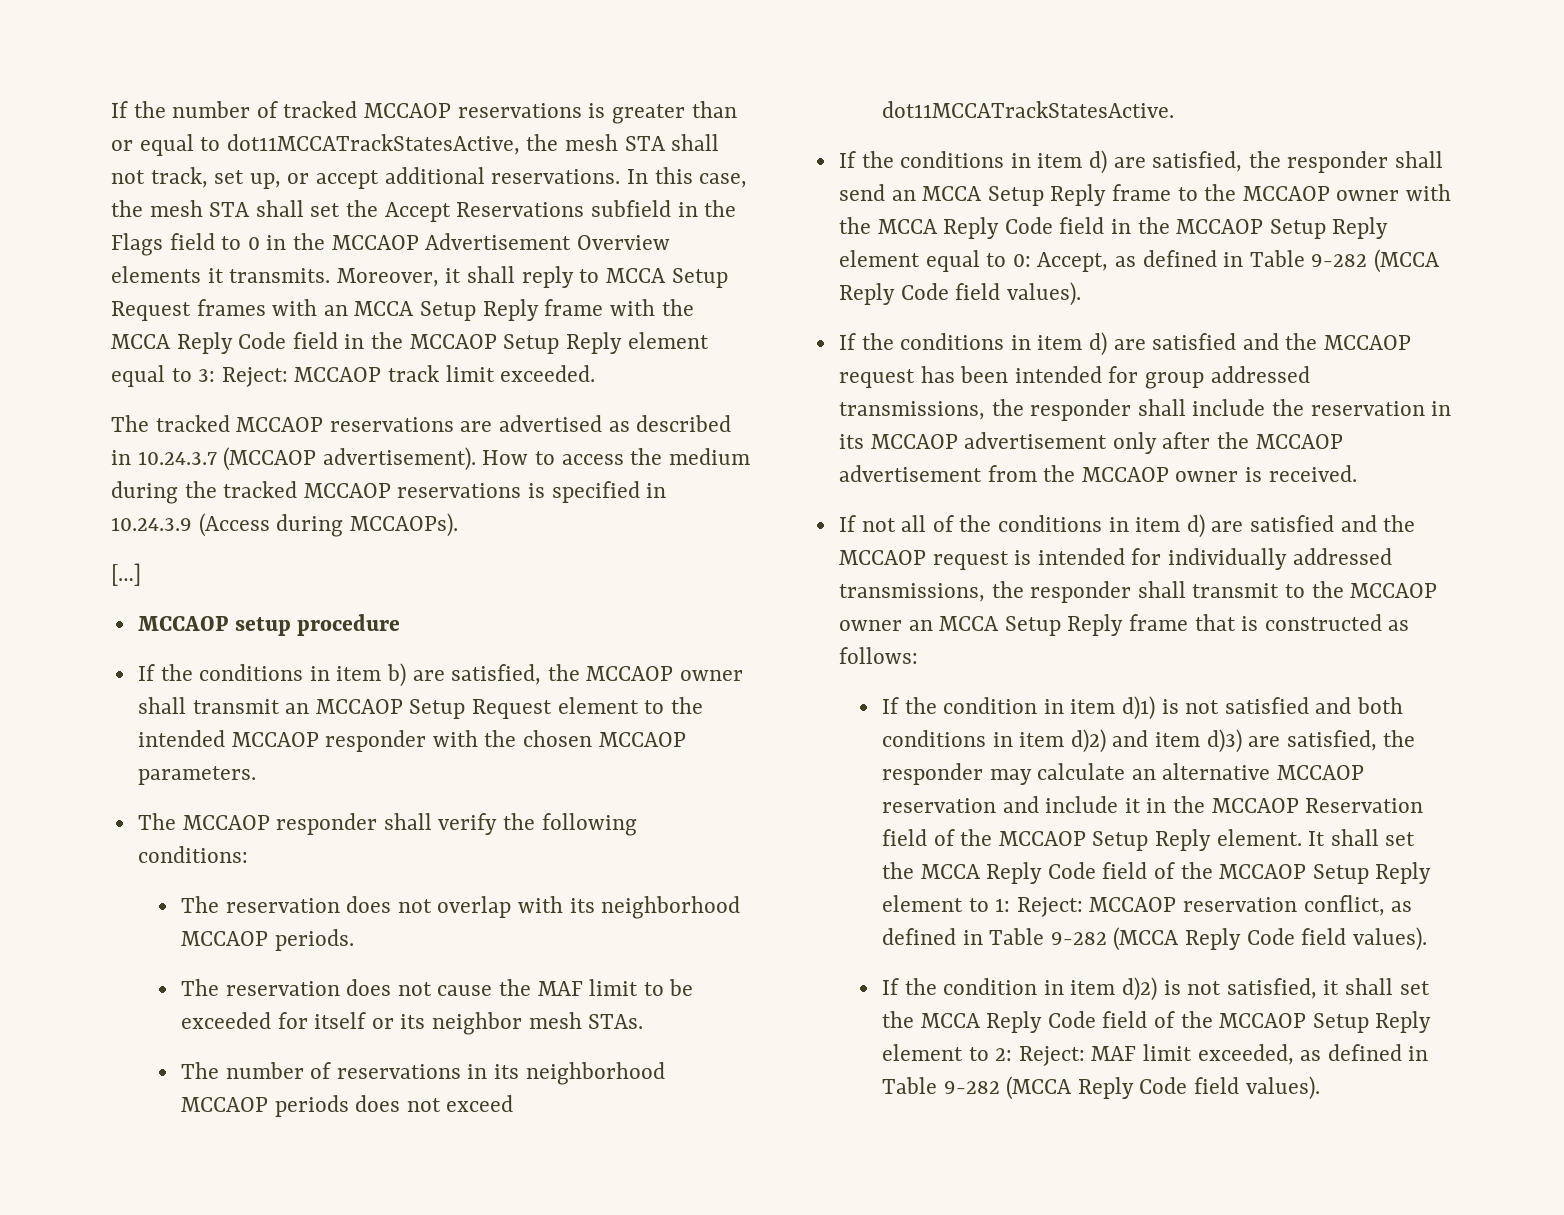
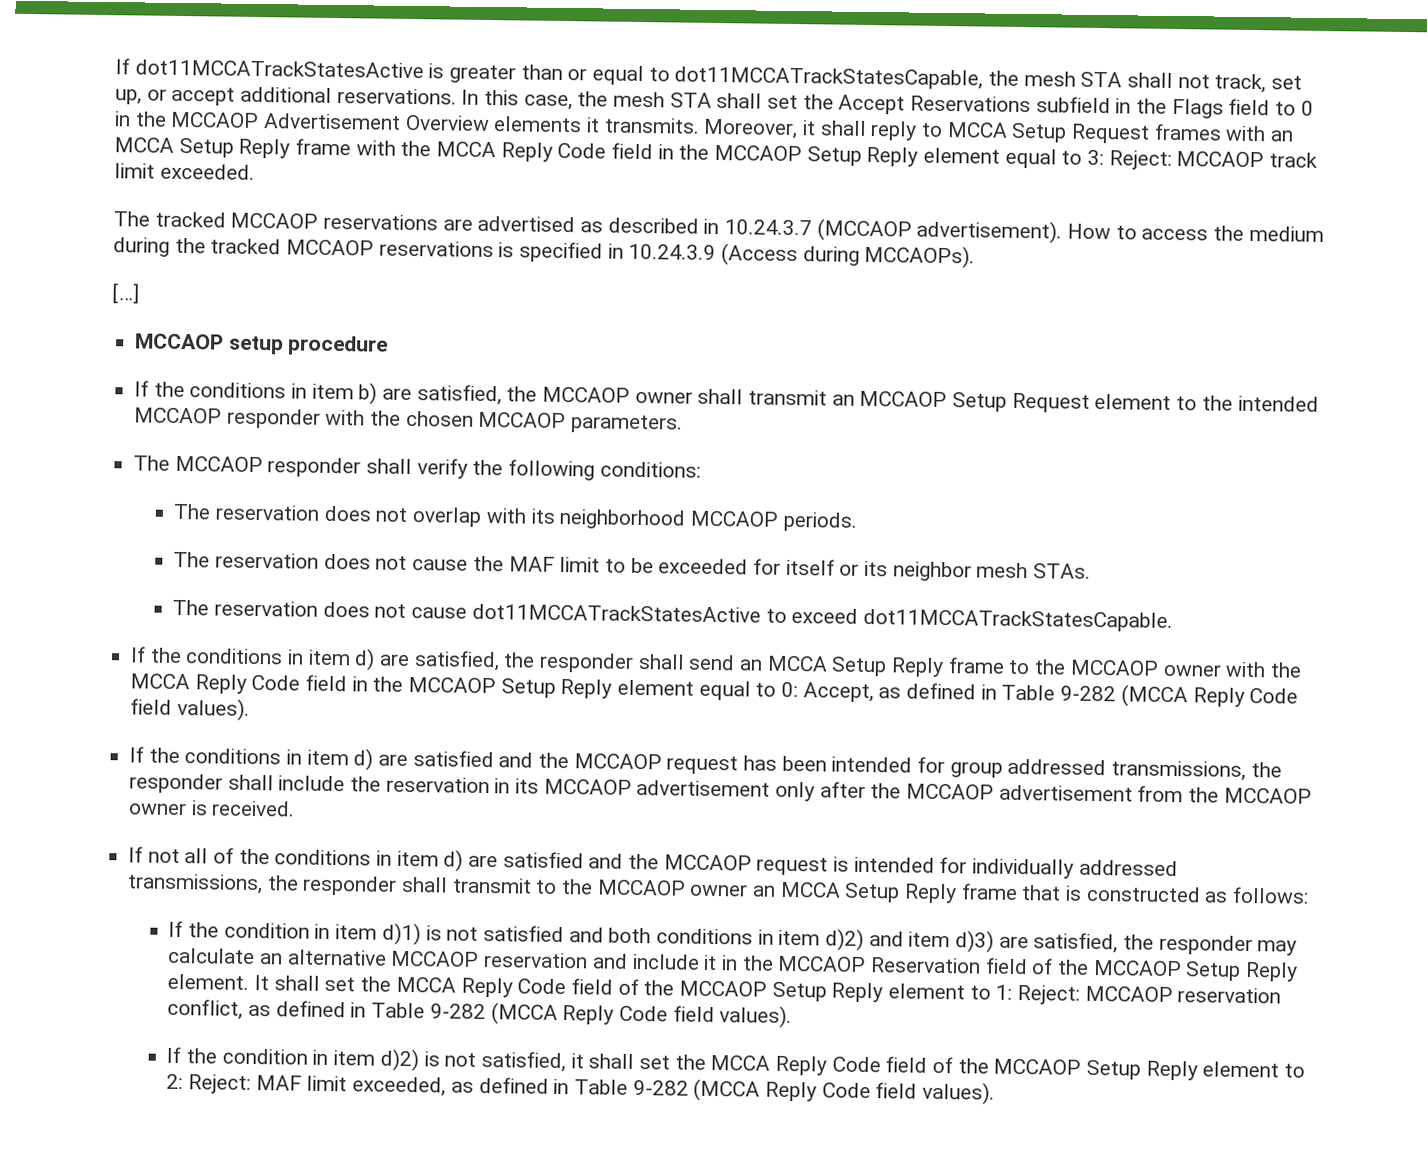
- If the number of tracked MCCAOP reservations is greater than or equal to dot11MCCATrackStatesActive, the mesh STA shall not track, set up, or accept additional reservations.
+ If dot11MCCATrackStatesActive is greater than or equal to dot11MCCATrackStatesCapable, the mesh STA shall not track, set up, or accept additional reservations.
- The number of reservations in its neighborhood MCCAOP periods does not exceed dot11MCCATrackStatesActive.
+ The reservation does not cause dot11MCCATrackStatesActive to exceed dot11MCCATrackStatesCapable.

